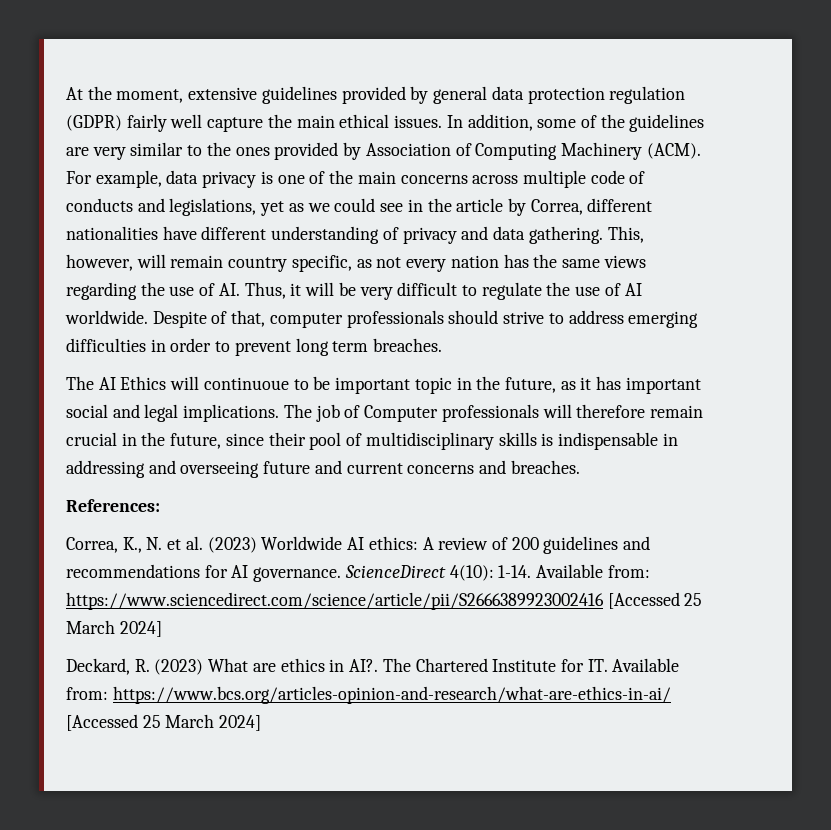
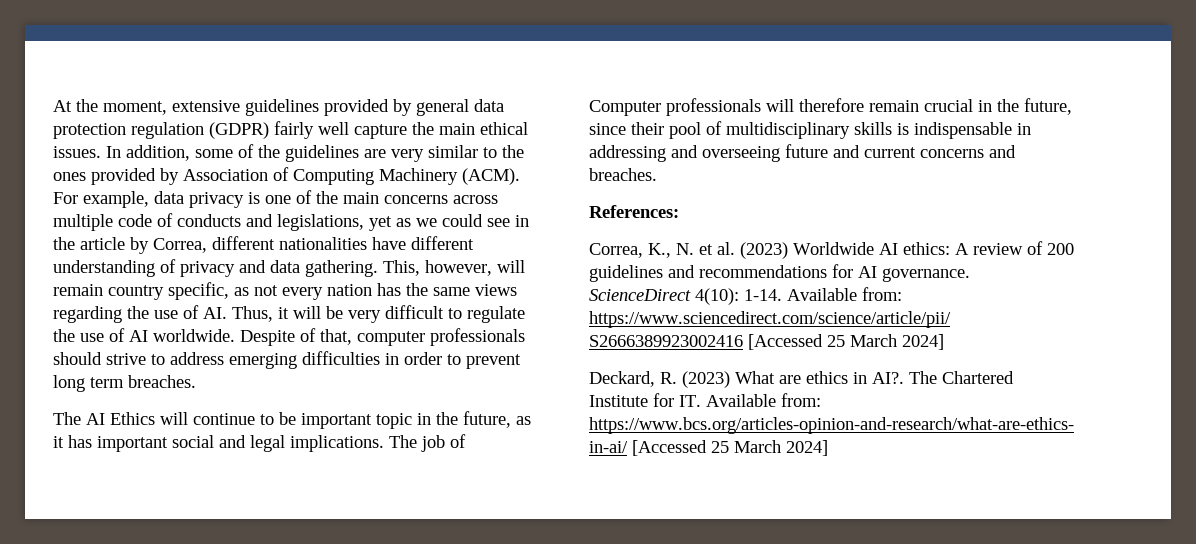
- The AI Ethics will continuoue to be important topic in the future, as it has important social and legal implications.
+ The AI Ethics will continue to be important topic in the future, as it has important social and legal implications.

